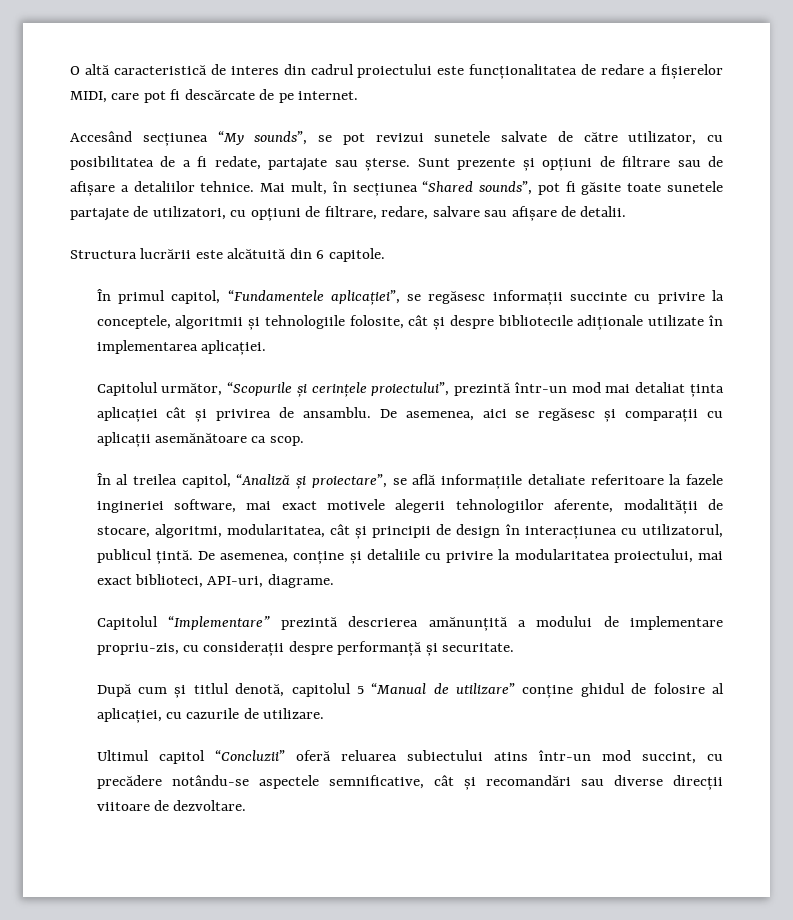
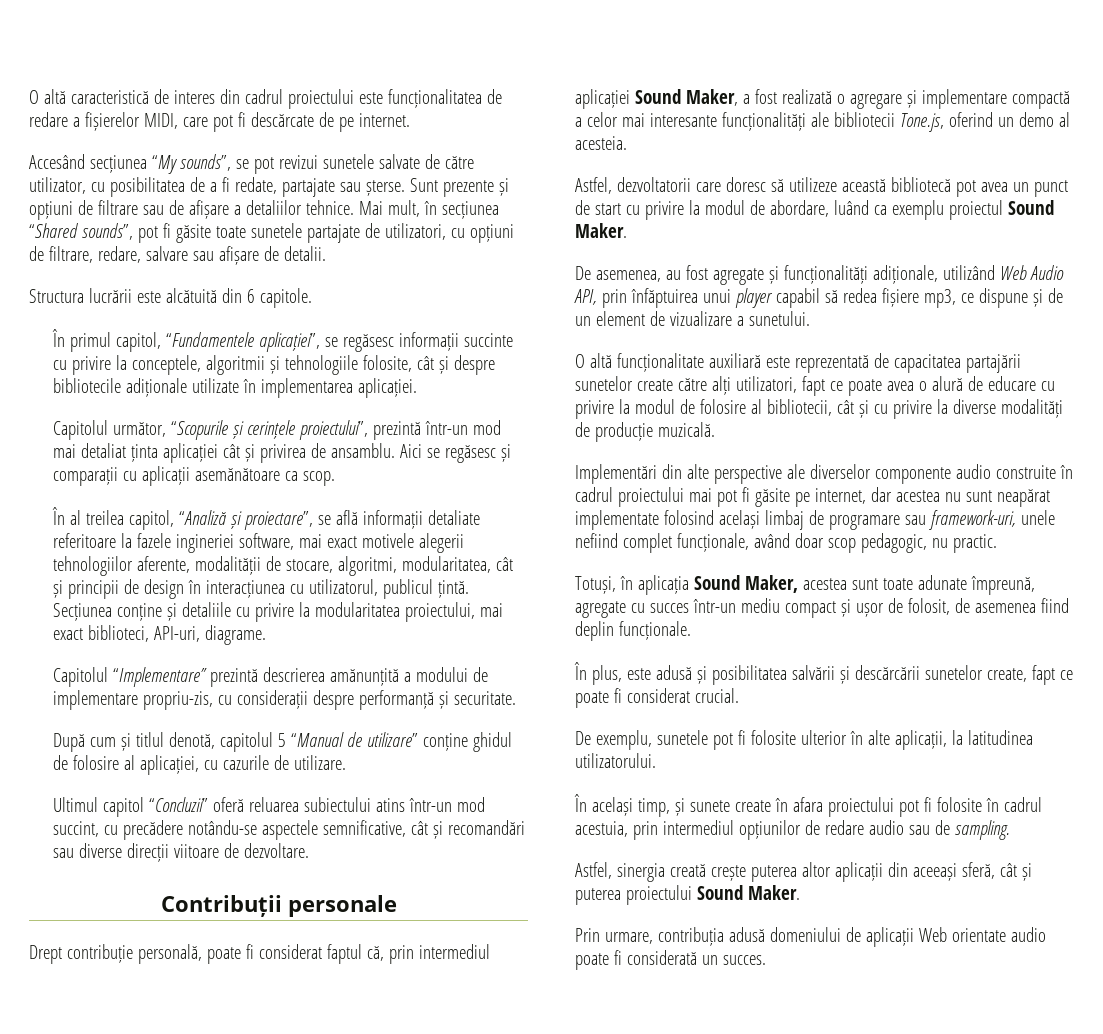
- De asemenea, aici se regăsesc și comparații cu aplicații asemănătoare ca scop.
+ Aici se regăsesc și comparații cu aplicații asemănătoare ca scop.
- În al treilea capitol, “Analiză și proiectare”, se află informațiile detaliate referitoare la fazele ingineriei software, mai exact motivele alegerii tehnologiilor aferente, modalității de stocare, algoritmi, modularitatea, cât și principii de design în interacțiunea cu utilizatorul, publicul țintă.
+ În al treilea capitol, “Analiză și proiectare”, se află informații detaliate referitoare la fazele ingineriei software, mai exact motivele alegerii tehnologiilor aferente, modalității de stocare, algoritmi, modularitatea, cât și principii de design în interacțiunea cu utilizatorul, publicul țintă.
- De asemenea, conține și detaliile cu privire la modularitatea proiectului, mai exact biblioteci, API-uri, diagrame.
+ Secțiunea conține și detaliile cu privire la modularitatea proiectului, mai exact biblioteci, API-uri, diagrame.
+ Contribuții personale
+ Drept contribuție personală, poate fi considerat faptul că, prin intermediul aplicației Sound Maker, a fost realizată o agregare și implementare compactă a celor mai interesante funcționalități ale bibliotecii Tone.js, oferind un demo al acesteia.
+ Astfel, dezvoltatorii care doresc să utilizeze această bibliotecă pot avea un punct de start cu privire la modul de abordare, luând ca exemplu proiectul Sound Maker.
+ De asemenea, au fost agregate și funcționalități adiționale, utilizând Web Audio API, prin înfăptuirea unui player capabil să redea fișiere mp3, ce dispune și de un element de vizualizare a sunetului.
+ O altă funcționalitate auxiliară este reprezentată de capacitatea partajării sunetelor create către alți utilizatori, fapt ce poate avea o alură de educare cu privire la modul de folosire al bibliotecii, cât și cu privire la diverse modalități de producție muzicală.
+ Implementări din alte perspective ale diverselor componente audio construite în cadrul proiectului mai pot fi găsite pe internet, dar acestea nu sunt neapărat implementate folosind același limbaj de programare sau framework-uri, unele nefiind complet funcționale, având doar scop pedagogic, nu practic.
+ Totuși, în aplicația Sound Maker, acestea sunt toate adunate împreună, agregate cu succes într-un mediu compact și ușor de folosit, de asemenea fiind deplin funcționale.
+ În plus, este adusă și posibilitatea salvării și descărcării sunetelor create, fapt ce poate fi considerat crucial.
+ De exemplu, sunetele pot fi folosite ulterior în alte aplicații, la latitudinea utilizatorului.
+ În același timp, și sunete create în afara proiectului pot fi folosite în cadrul acestuia, prin intermediul opțiunilor de redare audio sau de sampling.
+ Astfel, sinergia creată crește puterea altor aplicații din aceeași sferă, cât și puterea proiectului Sound Maker.
+ Prin urmare, contribuția adusă domeniului de aplicații Web orientate audio poate fi considerată un succes.

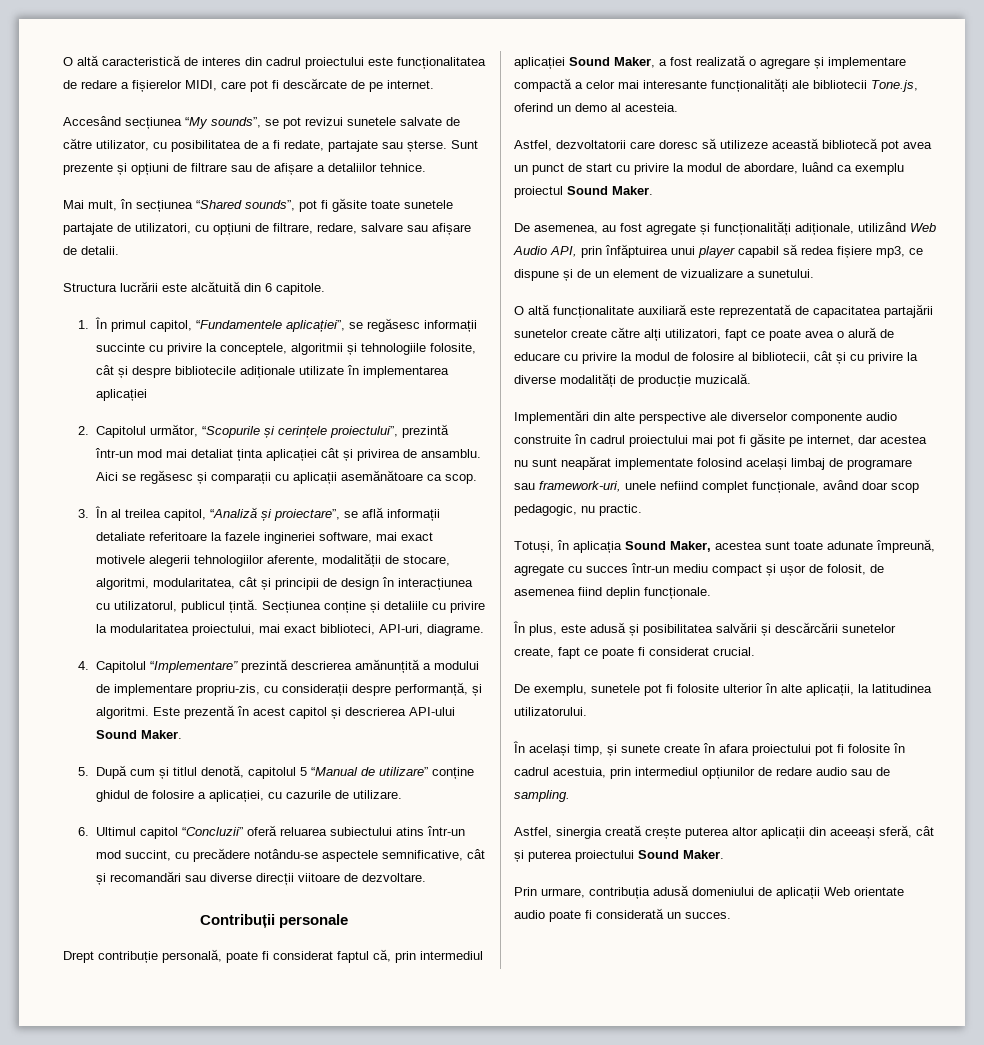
- Sunt prezente și opțiuni de filtrare sau de afișare a detaliilor tehnice. Mai mult, în secțiunea “Shared sounds”, pot fi găsite toate sunetele partajate de utilizatori, cu opțiuni de filtrare, redare, salvare sau afișare de detalii.
+ Sunt prezente și opțiuni de filtrare sau de afișare a detaliilor tehnice.
+ Mai mult, în secțiunea “Shared sounds”, pot fi găsite toate sunetele partajate de utilizatori, cu opțiuni de filtrare, redare, salvare sau afișare de detalii.
- În primul capitol, “Fundamentele aplicației”, se regăsesc informații succinte cu privire la conceptele, algoritmii și tehnologiile folosite, cât și despre bibliotecile adiționale utilizate în implementarea aplicației.
- Capitolul următor, “Scopurile și cerințele proiectului”, prezintă într-un mod mai detaliat ținta aplicației cât și privirea de ansamblu.
+ 1. În primul capitol, “Fundamentele aplicației”, se regăsesc informații succinte cu privire la conceptele, algoritmii și tehnologiile folosite, cât și despre bibliotecile adiționale utilizate în implementarea aplicației
+ 2. Capitolul următor, “Scopurile și cerințele proiectului”, prezintă într-un mod mai detaliat ținta aplicației cât și privirea de ansamblu.
- În al treilea capitol, “Analiză și proiectare”, se află informații detaliate referitoare la fazele ingineriei software, mai exact motivele alegerii tehnologiilor aferente, modalității de stocare, algoritmi, modularitatea, cât și principii de design în interacțiunea cu utilizatorul, publicul țintă.
+ 3. În al treilea capitol, “Analiză și proiectare”, se află informații detaliate referitoare la fazele ingineriei software, mai exact motivele alegerii tehnologiilor aferente, modalității de stocare, algoritmi, modularitatea, cât și principii de design în interacțiunea cu utilizatorul, publicul țintă.
- Capitolul “Implementare” prezintă descrierea amănunțită a modului de implementare propriu-zis, cu considerații despre performanță și securitate.
- După cum și titlul denotă, capitolul 5 “Manual de utilizare” conține ghidul de folosire al aplicației, cu cazurile de utilizare.
+ 4. Capitolul “Implementare” prezintă descrierea amănunțită a modului de implementare propriu-zis, cu considerații despre performanță, și algoritmi. Este prezentă în acest capitol și descrierea API-ului Sound Maker.
+ 5. După cum și titlul denotă, capitolul 5 “Manual de utilizare” conține ghidul de folosire a aplicației, cu cazurile de utilizare.
- Ultimul capitol “Concluzii” oferă reluarea subiectului atins într-un mod succint, cu precădere notându-se aspectele semnificative, cât și recomandări sau diverse direcții viitoare de dezvoltare.
+ 6. Ultimul capitol “Concluzii” oferă reluarea subiectului atins într-un mod succint, cu precădere notându-se aspectele semnificative, cât și recomandări sau diverse direcții viitoare de dezvoltare.

